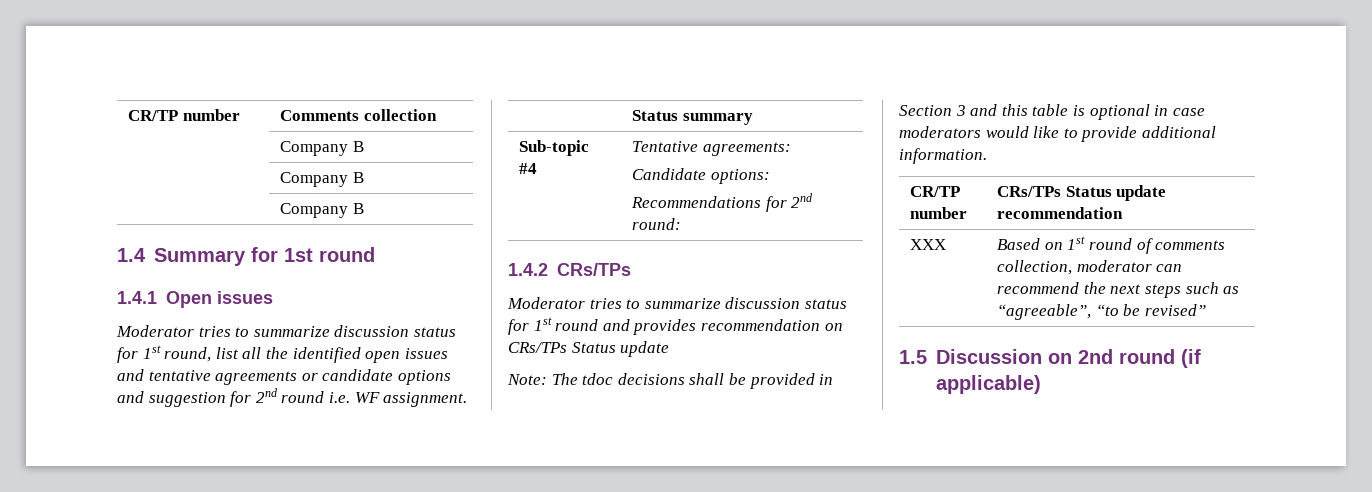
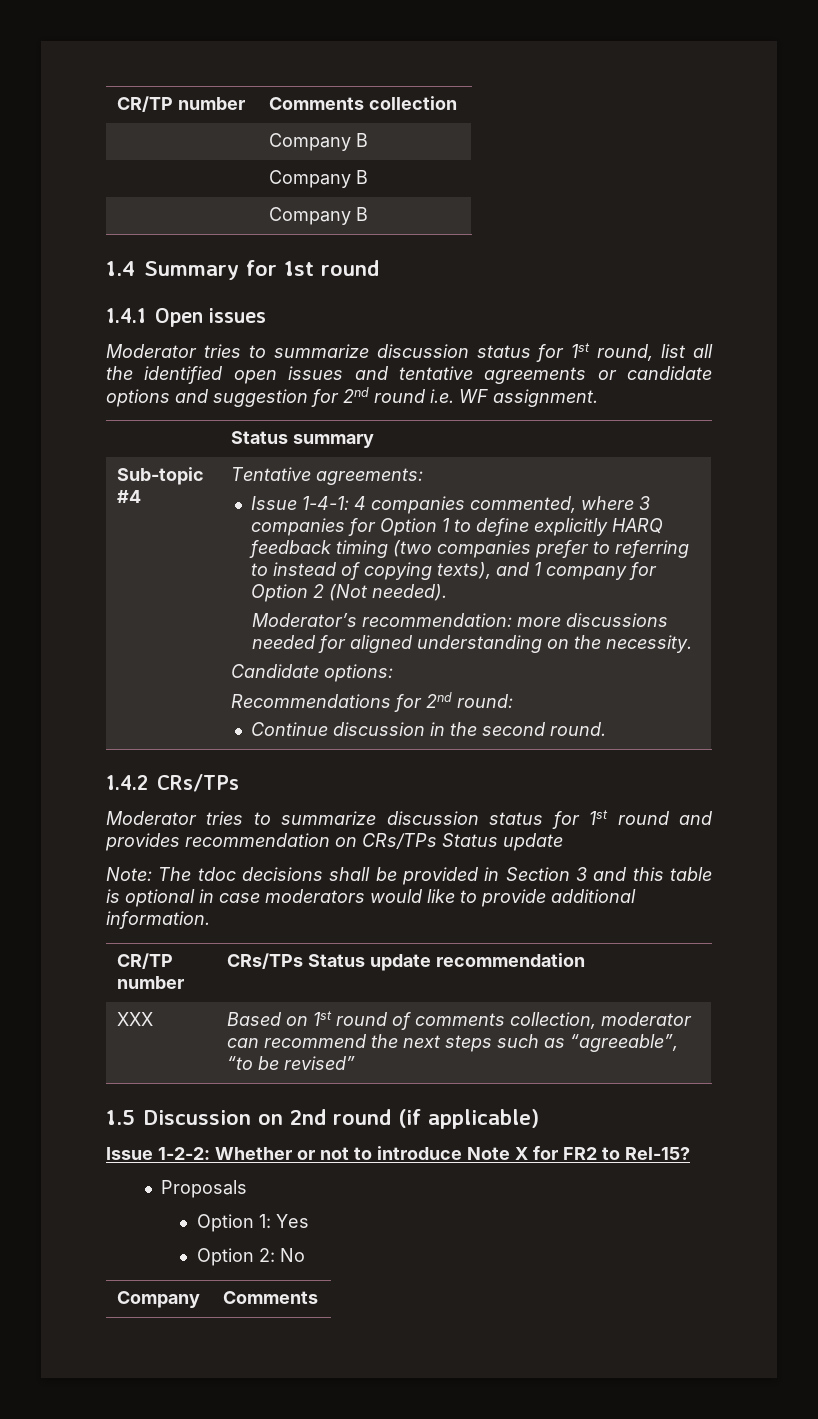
+ Issue 1-4-1: 4 companies commented, where 3 companies for Option 1 to define explicitly HARQ feedback timing (two companies prefer to referring to instead of copying texts), and 1 company for Option 2 (Not needed).
+ Moderator’s recommendation: more discussions needed for aligned understanding on the necessity.
+ Continue discussion in the second round.
+ Issue 1-2-2: Whether or not to introduce Note X for FR2 to Rel-15?
+ Proposals
+ Option 1: Yes
+ Option 2: No
+ Company | Comments

